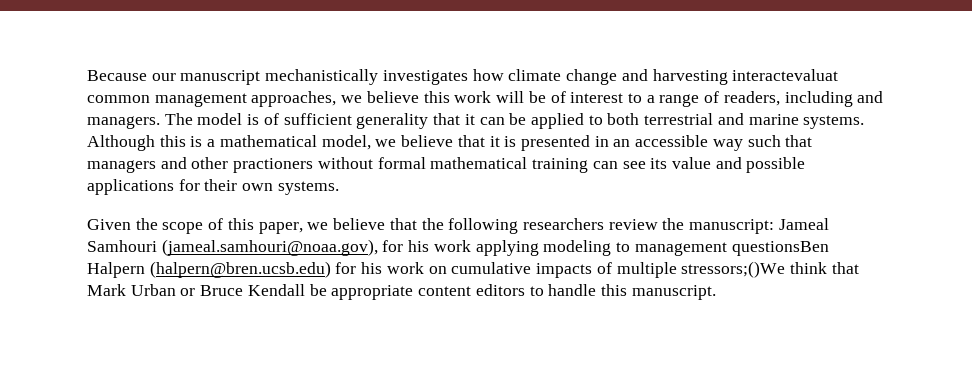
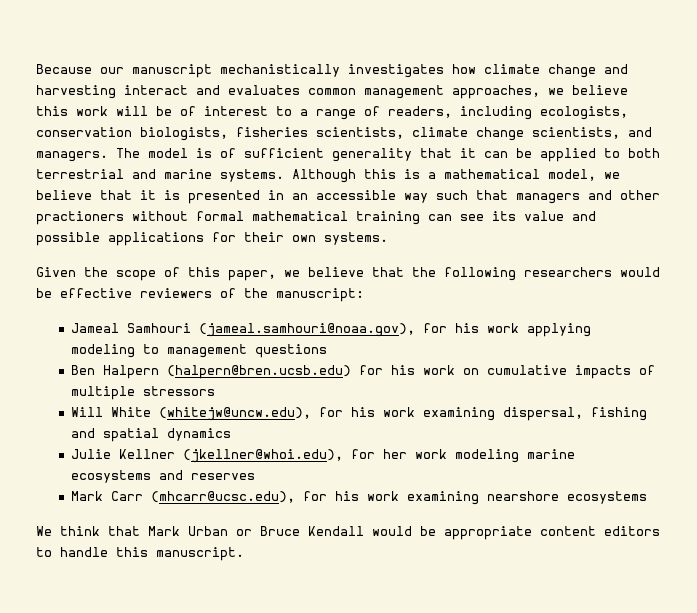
- Because our manuscript mechanistically investigates how climate change and harvesting interactevaluat common management approaches, we believe this work will be of interest to a range of readers, including and managers.
+ Because our manuscript mechanistically investigates how climate change and harvesting interact and evaluates common management approaches, we believe this work will be of interest to a range of readers, including ecologists, conservation biologists, fisheries scientists, climate change scientists, and managers.
- Given the scope of this paper, we believe that the following researchers review the manuscript: Jameal Samhouri (jameal.samhouri@noaa.gov), for his work applying modeling to management questionsBen Halpern (halpern@bren.ucsb.edu) for his work on cumulative impacts of multiple stressors;()We think that Mark Urban or Bruce Kendall be appropriate content editors to handle this manuscript.
+ Given the scope of this paper, we believe that the following researchers would be effective reviewers of the manuscript:
+ Jameal Samhouri (jameal.samhouri@noaa.gov), for his work applying modeling to management questions
+ Ben Halpern (halpern@bren.ucsb.edu) for his work on cumulative impacts of multiple stressors
+ Will White (whitejw@uncw.edu), for his work examining dispersal, fishing and spatial dynamics
+ Julie Kellner (jkellner@whoi.edu), for her work modeling marine ecosystems and reserves
+ Mark Carr (mhcarr@ucsc.edu), for his work examining nearshore ecosystems
+ We think that Mark Urban or Bruce Kendall would be appropriate content editors to handle this manuscript.

